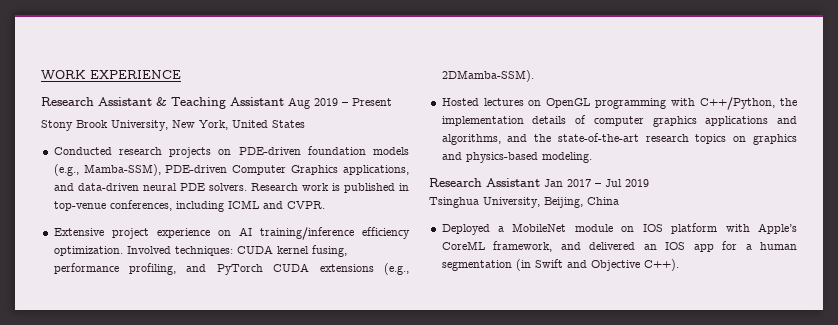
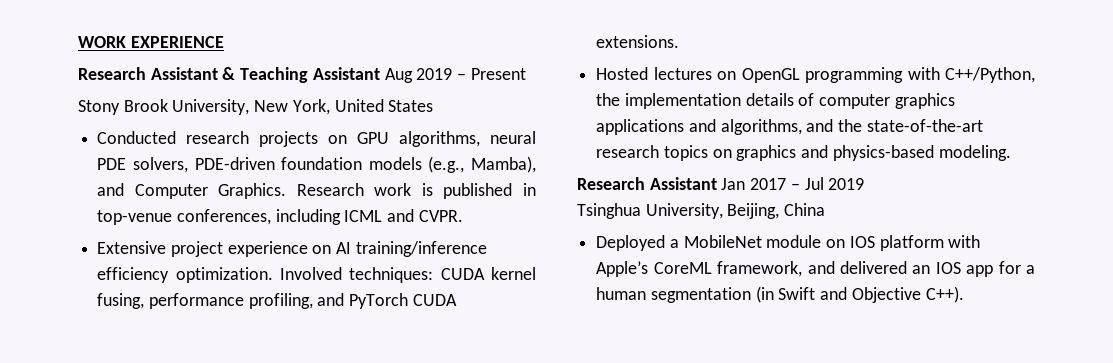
- Conducted research projects on PDE-driven foundation models (e.g., Mamba-SSM), PDE-driven Computer Graphics applications, and data-driven neural PDE solvers.
+ Conducted research projects on GPU algorithms, neural PDE solvers, PDE-driven foundation models (e.g., Mamba), and Computer Graphics.
- Involved techniques: CUDA kernel fusing, performance profiling, and PyTorch CUDA extensions (e.g., 2DMamba-SSM).
+ Involved techniques: CUDA kernel fusing, performance profiling, and PyTorch CUDA extensions.

